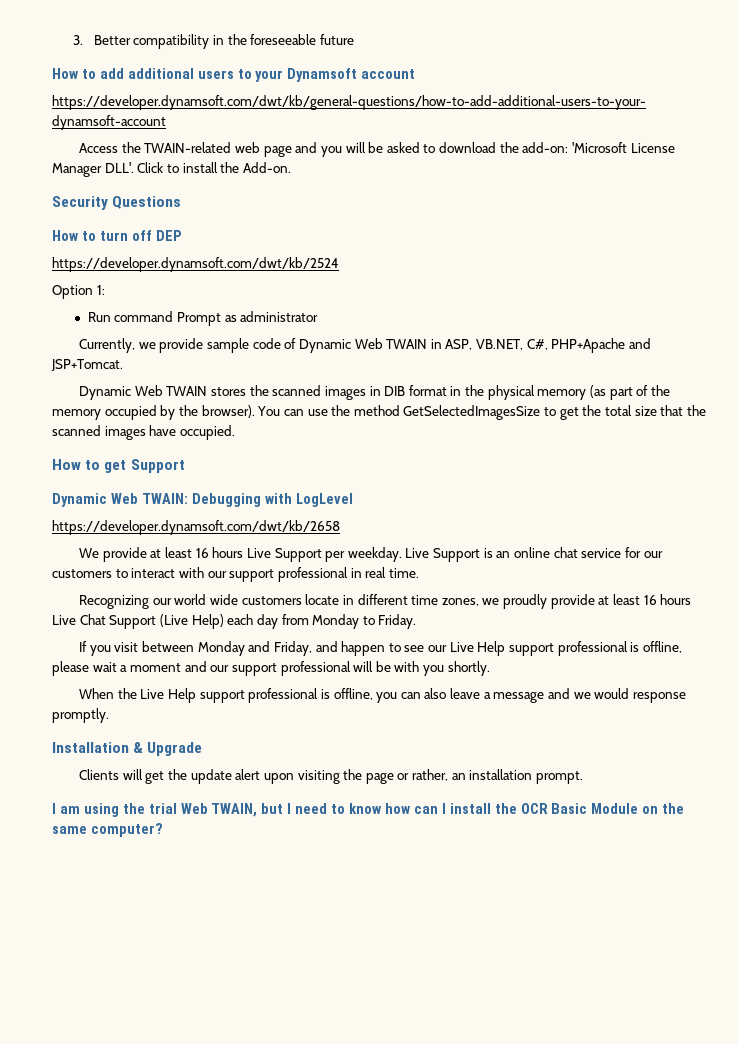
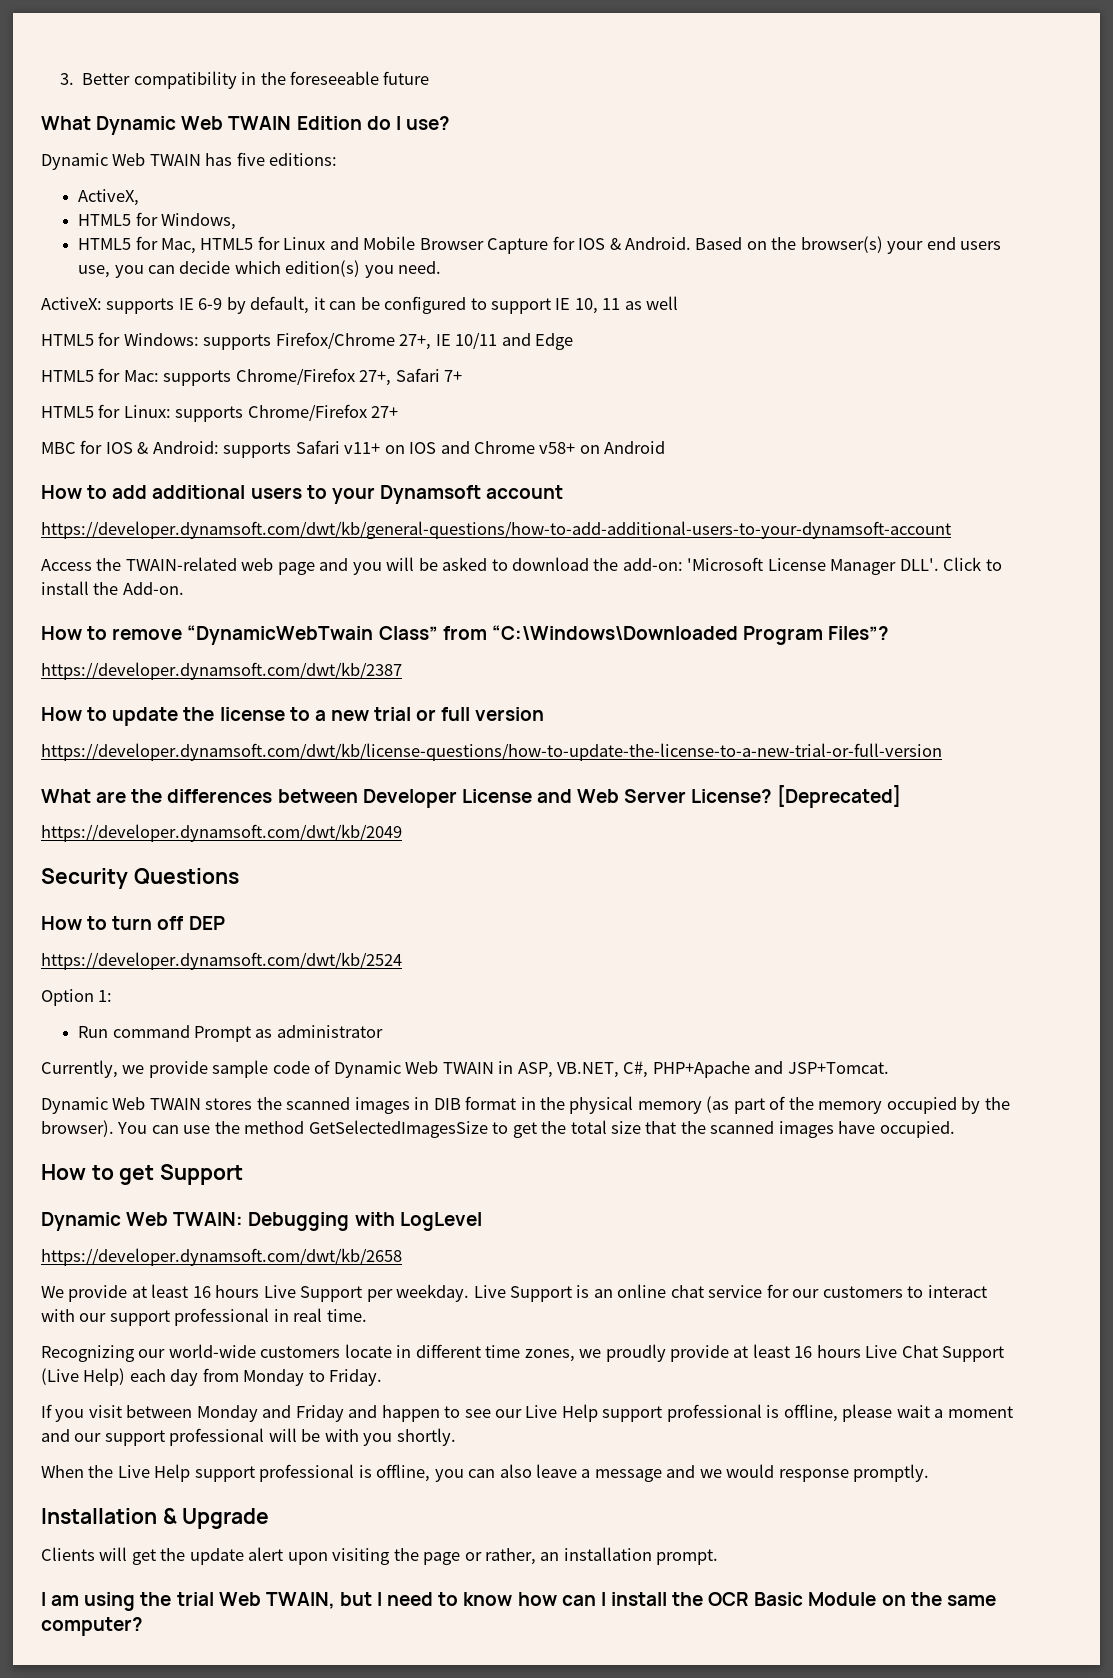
+ What Dynamic Web TWAIN Edition do I use?
+ Dynamic Web TWAIN has five editions:
+ ActiveX,
+ HTML5 for Windows,
+ HTML5 for Mac, HTML5 for Linux and Mobile Browser Capture for IOS & Android. Based on the browser(s) your end users use, you can decide which edition(s) you need.
+ ActiveX: supports IE 6-9 by default, it can be configured to support IE 10, 11 as well
+ HTML5 for Windows: supports Firefox/Chrome 27+, IE 10/11 and Edge
+ HTML5 for Mac: supports Chrome/Firefox 27+, Safari 7+
+ HTML5 for Linux: supports Chrome/Firefox 27+
+ MBC for IOS & Android: supports Safari v11+ on IOS and Chrome v58+ on Android
+ How to remove “DynamicWebTwain Class” from “C:\Windows\Downloaded Program Files”?
+ https://developer.dynamsoft.com/dwt/kb/2387
+ How to update the license to a new trial or full version
+ https://developer.dynamsoft.com/dwt/kb/license-questions/how-to-update-the-license-to-a-new-trial-or-full-version
+ What are the differences between Developer License and Web Server License? [Deprecated]
+ https://developer.dynamsoft.com/dwt/kb/2049
- Recognizing our world wide customers locate in different time zones, we proudly provide at least 16 hours Live Chat Support (Live Help) each day from Monday to Friday.
+ Recognizing our world-wide customers locate in different time zones, we proudly provide at least 16 hours Live Chat Support (Live Help) each day from Monday to Friday.
- If you visit between Monday and Friday, and happen to see our Live Help support professional is offline, please wait a moment and our support professional will be with you shortly.
+ If you visit between Monday and Friday and happen to see our Live Help support professional is offline, please wait a moment and our support professional will be with you shortly.

